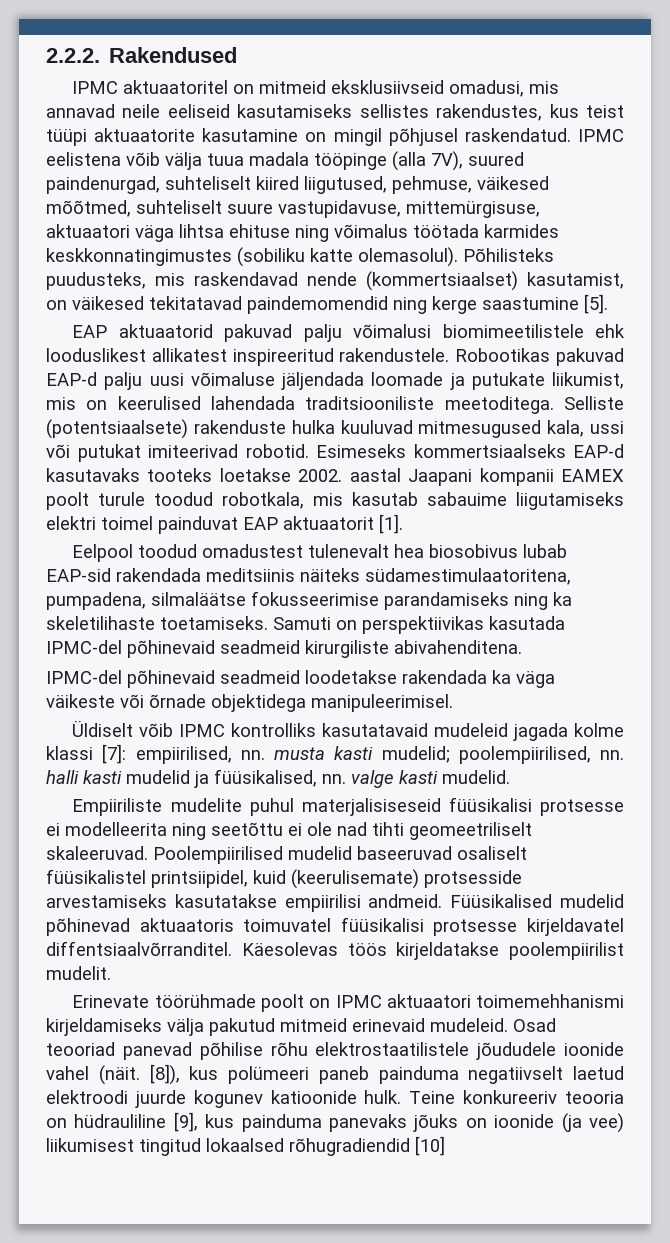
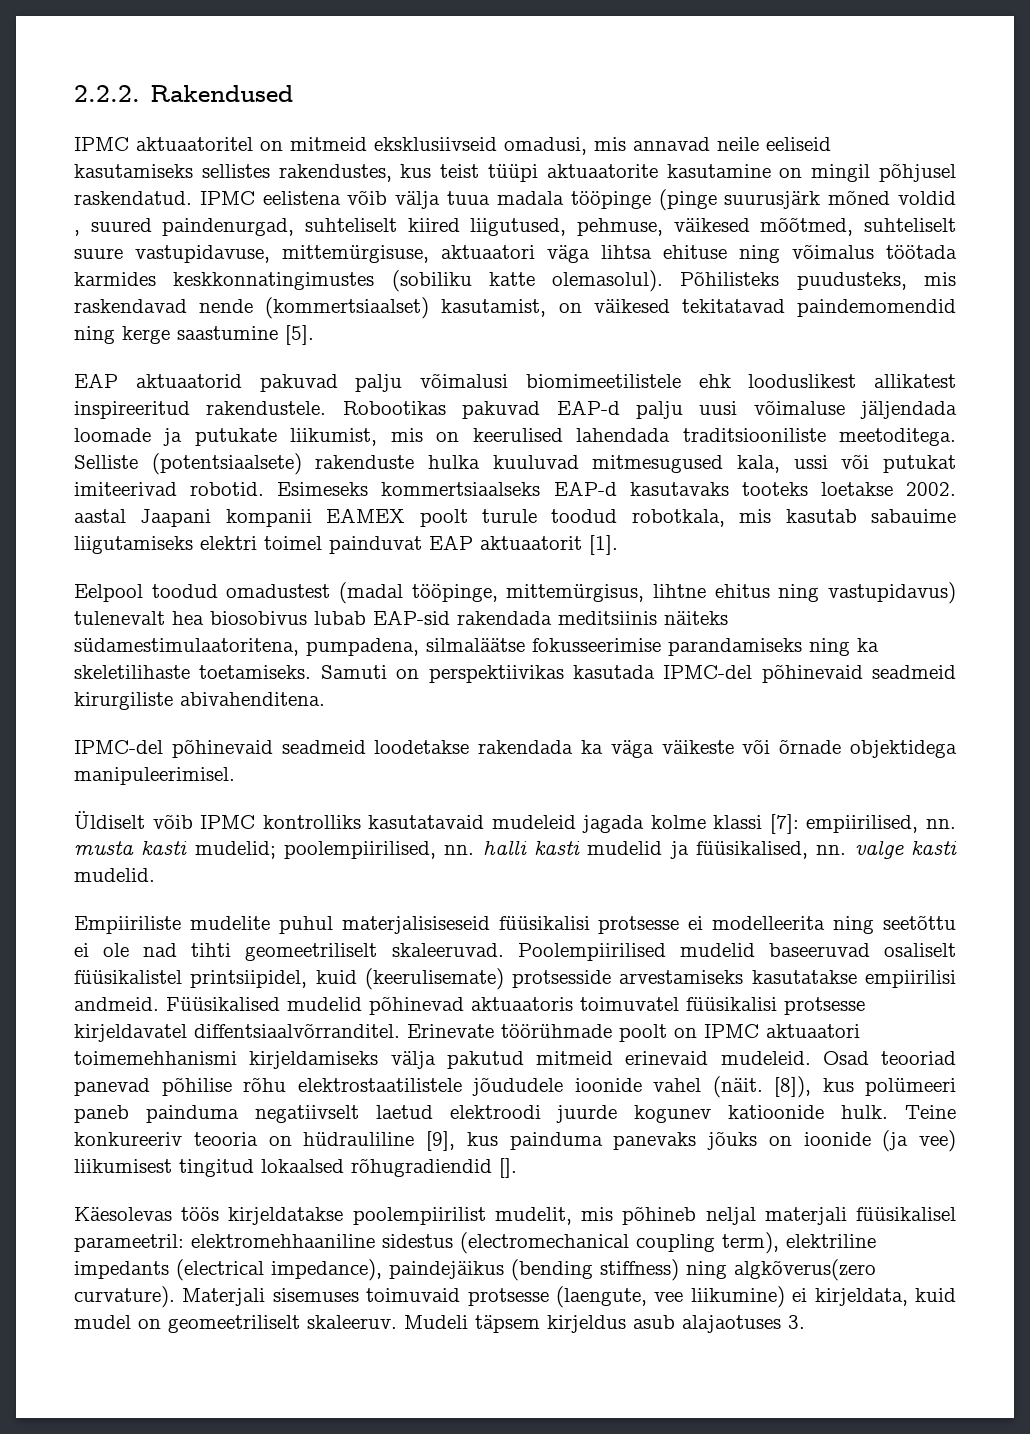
- IPMC eelistena võib välja tuua madala tööpinge (alla 7V), suured paindenurgad, suhteliselt kiired liigutused, pehmuse, väikesed mõõtmed, suhteliselt suure vastupidavuse, mittemürgisuse, aktuaatori väga lihtsa ehituse ning võimalus töötada karmides keskkonnatingimustes (sobiliku katte olemasolul).
+ IPMC eelistena võib välja tuua madala tööpinge (pinge suurusjärk mõned voldid , suured paindenurgad, suhteliselt kiired liigutused, pehmuse, väikesed mõõtmed, suhteliselt suure vastupidavuse, mittemürgisuse, aktuaatori väga lihtsa ehituse ning võimalus töötada karmides keskkonnatingimustes (sobiliku katte olemasolul).
- Eelpool toodud omadustest tulenevalt hea biosobivus lubab EAP-sid rakendada meditsiinis näiteks südamestimulaatoritena, pumpadena, silmaläätse fokusseerimise parandamiseks ning ka skeletilihaste toetamiseks.
+ Eelpool toodud omadustest (madal tööpinge, mittemürgisus, lihtne ehitus ning vastupidavus) tulenevalt hea biosobivus lubab EAP-sid rakendada meditsiinis näiteks südamestimulaatoritena, pumpadena, silmaläätse fokusseerimise parandamiseks ning ka skeletilihaste toetamiseks.
- Füüsikalised mudelid põhinevad aktuaatoris toimuvatel füüsikalisi protsesse kirjeldavatel diffentsiaalvõrranditel. Käesolevas töös kirjeldatakse poolempiirilist mudelit.
- Erinevate töörühmade poolt on IPMC aktuaatori toimemehhanismi kirjeldamiseks välja pakutud mitmeid erinevaid mudeleid.
+ Füüsikalised mudelid põhinevad aktuaatoris toimuvatel füüsikalisi protsesse kirjeldavatel diffentsiaalvõrranditel. Erinevate töörühmade poolt on IPMC aktuaatori toimemehhanismi kirjeldamiseks välja pakutud mitmeid erinevaid mudeleid.
- Teine konkureeriv teooria on hüdrauliline [9], kus painduma panevaks jõuks on ioonide (ja vee) liikumisest tingitud lokaalsed rõhugradiendid [10]
+ Teine konkureeriv teooria on hüdrauliline [9], kus painduma panevaks jõuks on ioonide (ja vee) liikumisest tingitud lokaalsed rõhugradiendid [].
+ Käesolevas töös kirjeldatakse poolempiirilist mudelit, mis põhineb neljal materjali füüsikalisel parameetril: elektromehhaaniline sidestus (electromechanical coupling term), elektriline impedants (electrical impedance), paindejäikus (bending stiffness) ning algkõverus(zero curvature). Materjali sisemuses toimuvaid protsesse (laengute, vee liikumine) ei kirjeldata, kuid mudel on geomeetriliselt skaleeruv. Mudeli täpsem kirjeldus asub alajaotuses 3.

